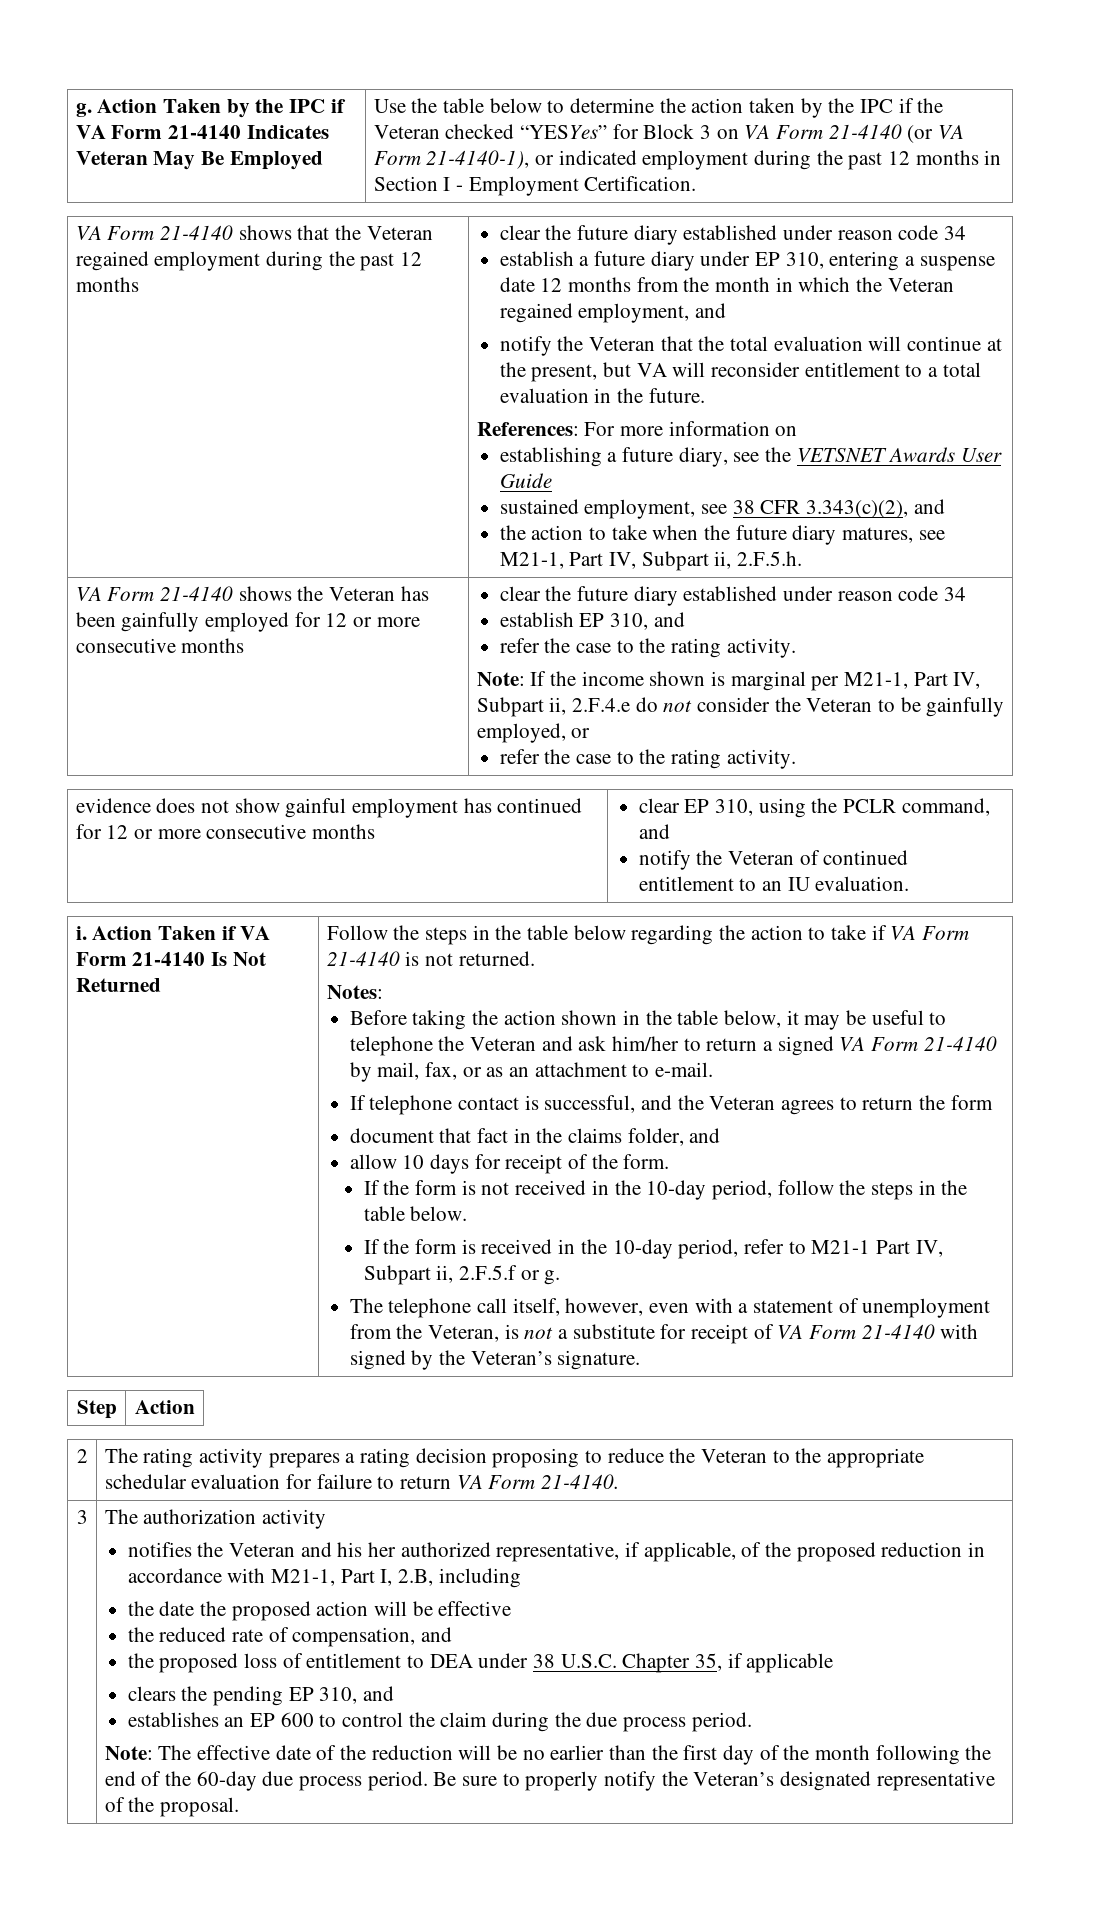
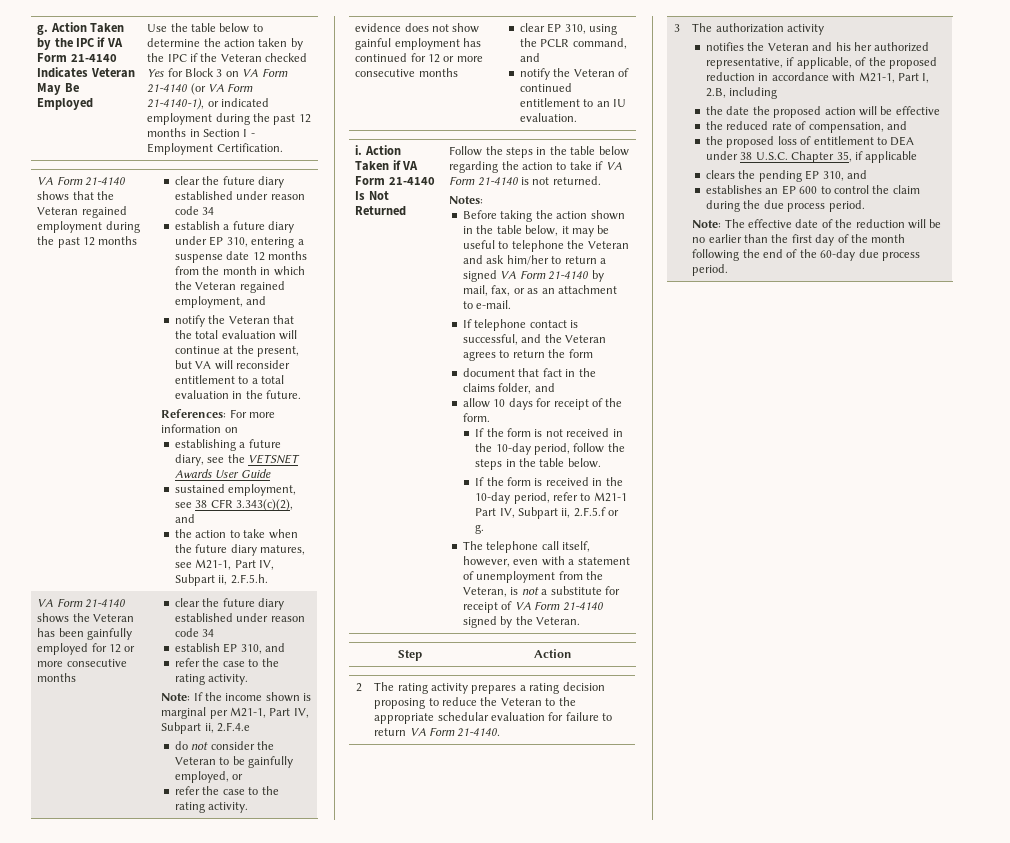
- Use the table below to determine the action taken by the IPC if the Veteran checked “YESYes” for Block 3 on VA Form 21-4140 (or VA Form 21-4140-1), or indicated employment during the past 12 months in Section I - Employment Certification.
+ Use the table below to determine the action taken by the IPC if the Veteran checked Yes for Block 3 on VA Form 21-4140 (or VA Form 21-4140-1), or indicated employment during the past 12 months in Section I - Employment Certification.
- Note: If the income shown is marginal per M21-1, Part IV, Subpart ii, 2.F.4.e do not consider the Veteran to be gainfully employed, or
+ Note: If the income shown is marginal per M21-1, Part IV, Subpart ii, 2.F.4.e
+ do not consider the Veteran to be gainfully employed, or
- The telephone call itself, however, even with a statement of unemployment from the Veteran, is not a substitute for receipt of VA Form 21-4140 with signed by the Veteran’s signature.
+ The telephone call itself, however, even with a statement of unemployment from the Veteran, is not a substitute for receipt of VA Form 21-4140 signed by the Veteran.
- Be sure to properly notify the Veteran’s designated representative of the proposal.

